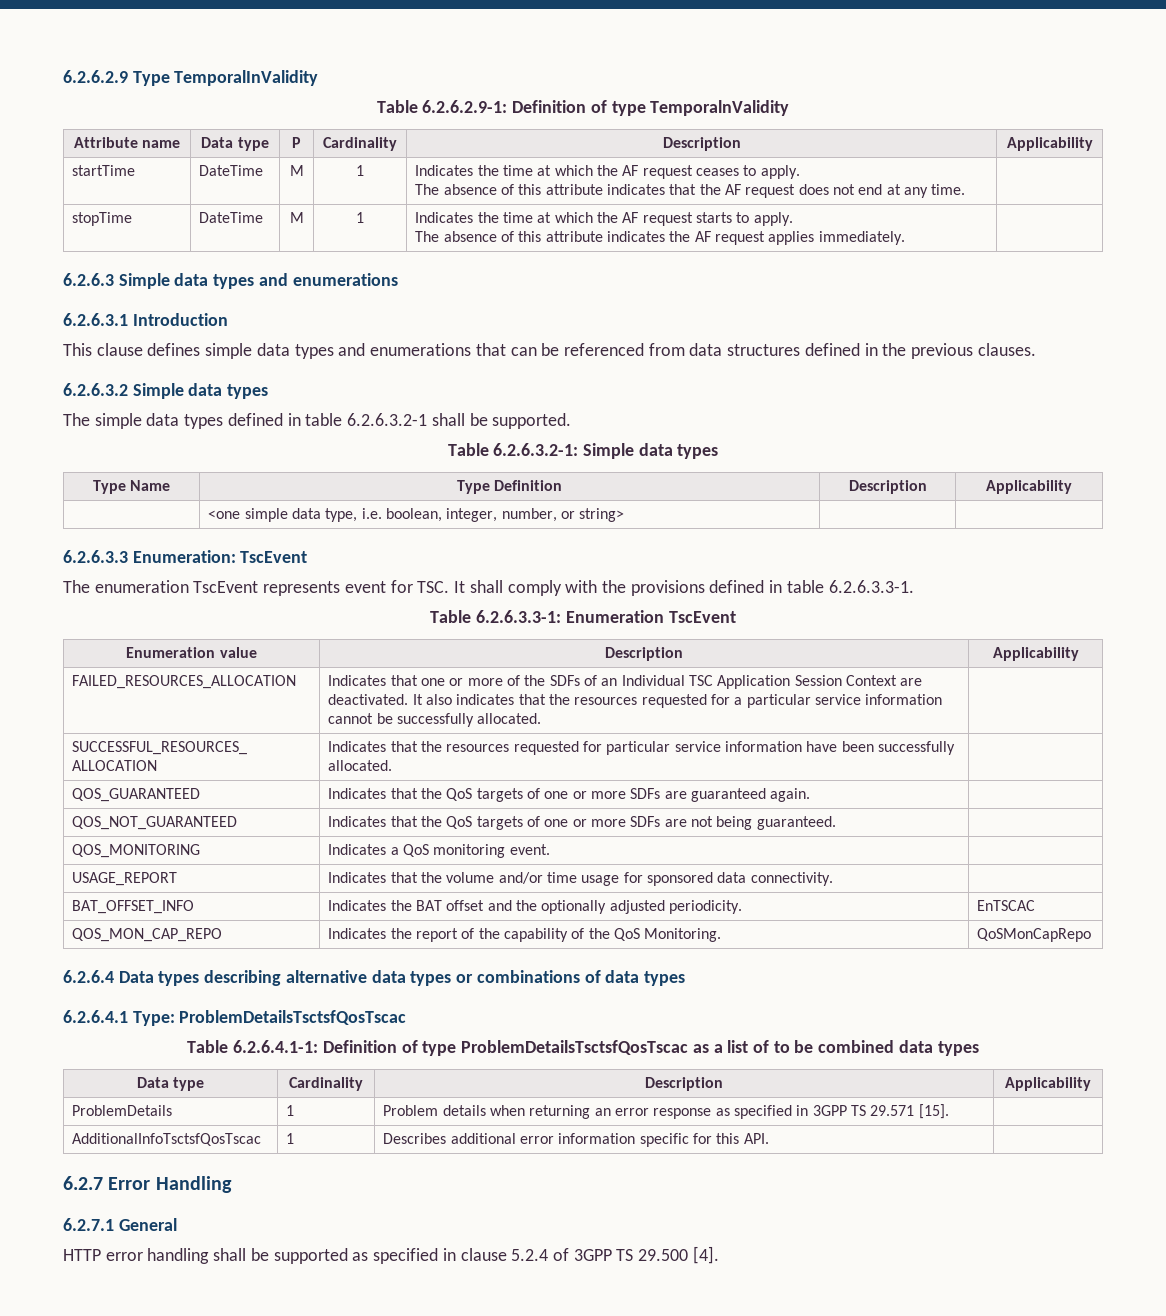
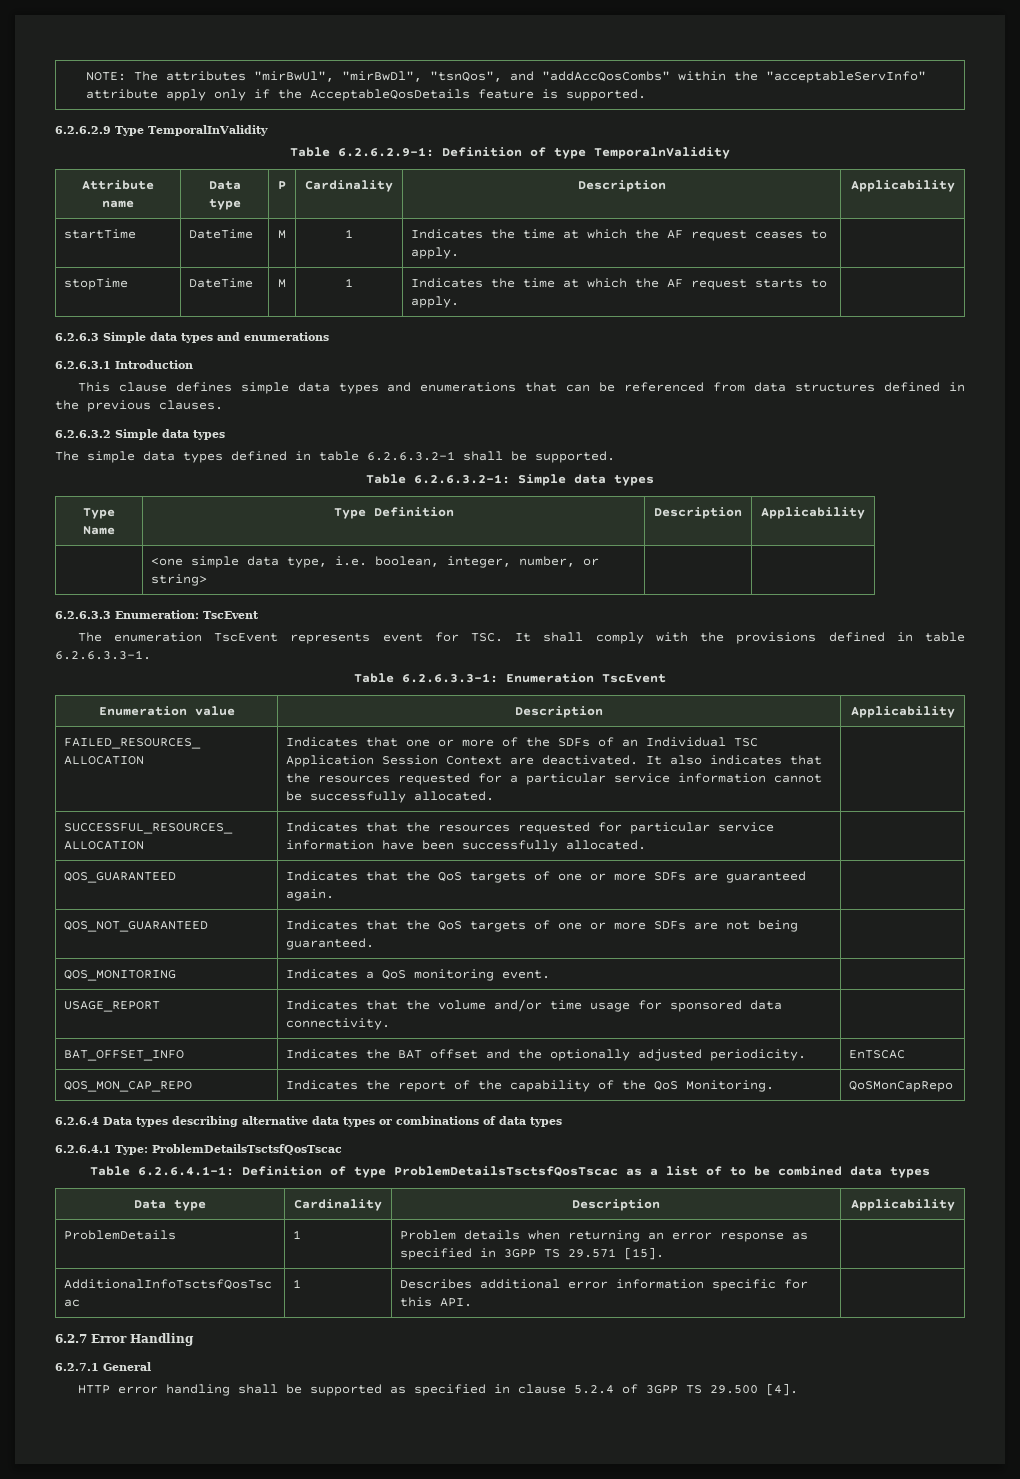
+ NOTE: The attributes "mirBwUl", "mirBwDl", "tsnQos", and "addAccQosCombs" within the "acceptableServInfo" attribute apply only if the AcceptableQosDetails feature is supported.
- startTime | DateTime | M | 1 | Indicates the time at which the AF request ceases to apply.
- The absence of this attribute indicates that the AF request does not end at any time. |
+ startTime | DateTime | M | 1 | Indicates the time at which the AF request ceases to apply. |
- stopTime | DateTime | M | 1 | Indicates the time at which the AF request starts to apply.
- The absence of this attribute indicates the AF request applies immediately. |
+ stopTime | DateTime | M | 1 | Indicates the time at which the AF request starts to apply. |

